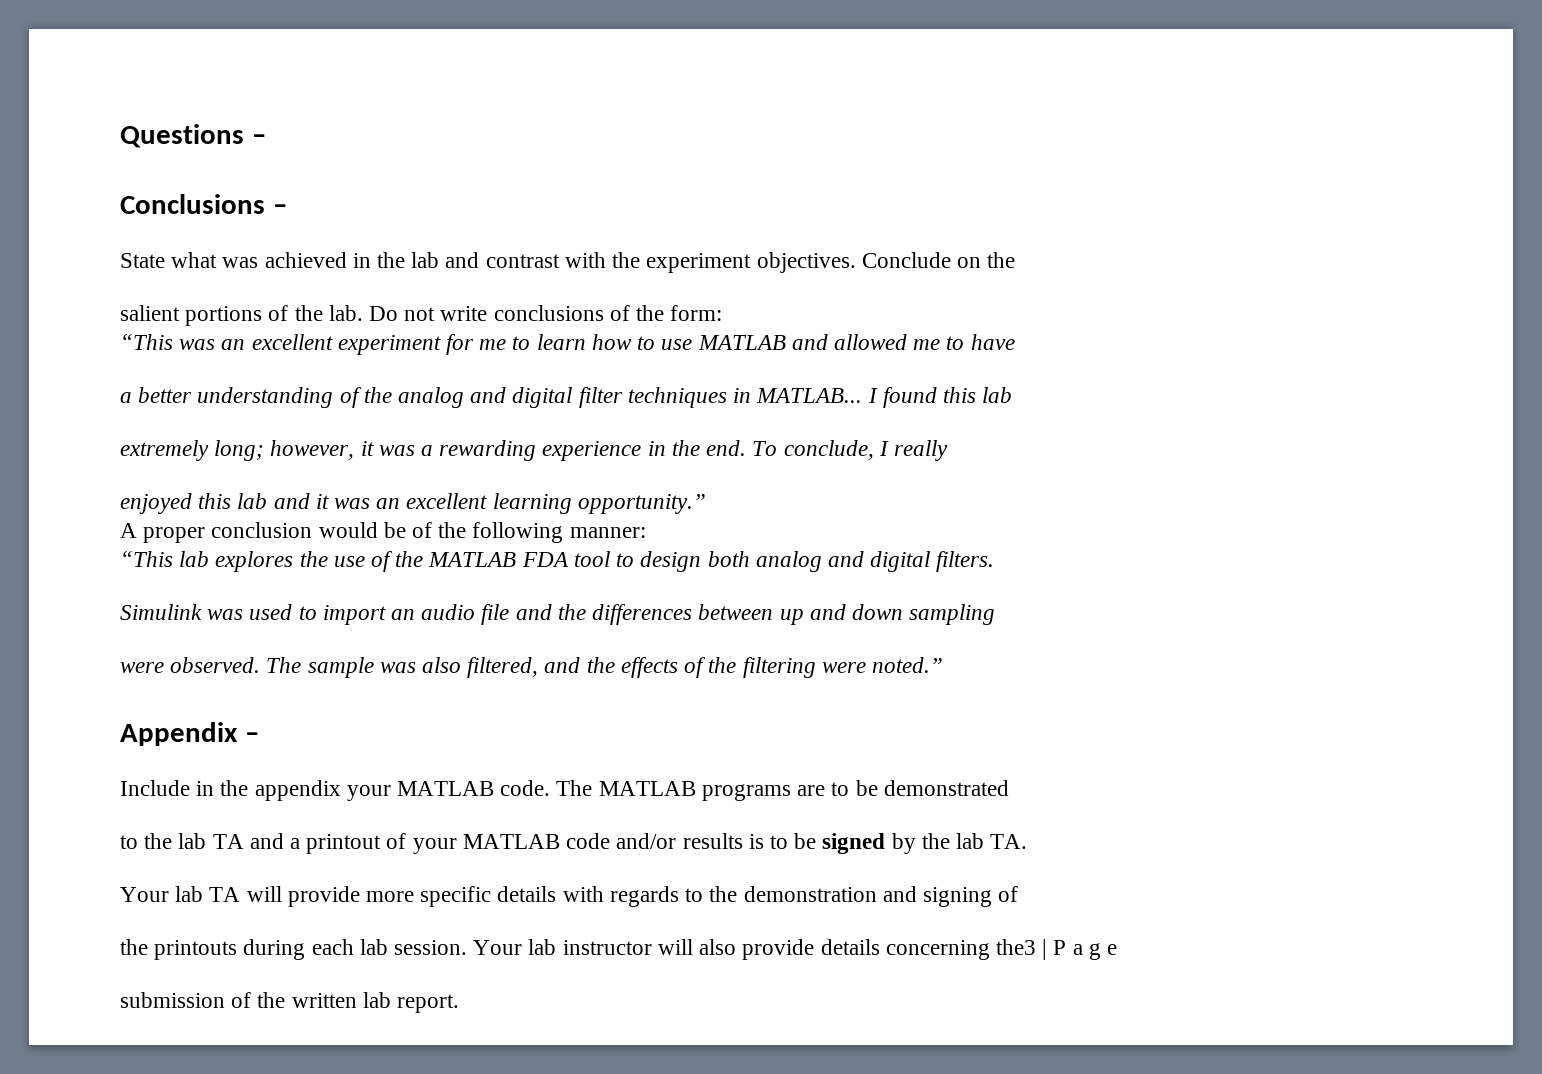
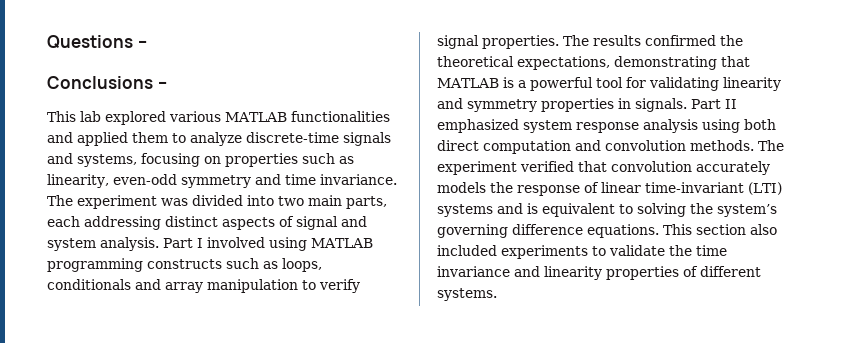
- State what was achieved in the lab and contrast with the experiment objectives. Conclude on the
- salient portions of the lab. Do not write conclusions of the form:
- “This was an excellent experiment for me to learn how to use MATLAB and allowed me to have
- a better understanding of the analog and digital filter techniques in MATLAB... I found this lab
- extremely long; however, it was a rewarding experience in the end. To conclude, I really
- enjoyed this lab and it was an excellent learning opportunity.”
- A proper conclusion would be of the following manner:
- “This lab explores the use of the MATLAB FDA tool to design both analog and digital filters.
- Simulink was used to import an audio file and the differences between up and down sampling
- were observed. The sample was also filtered, and the effects of the filtering were noted.”
- Appendix –
- Include in the appendix your MATLAB code. The MATLAB programs are to be demonstrated
- to the lab TA and a printout of your MATLAB code and/or results is to be signed by the lab TA.
- Your lab TA will provide more specific details with regards to the demonstration and signing of
- the printouts during each lab session. Your lab instructor will also provide details concerning the3 | P a g e
- submission of the written lab report.
+ This lab explored various MATLAB functionalities and applied them to analyze discrete-time signals and systems, focusing on properties such as linearity, even-odd symmetry and time invariance. The experiment was divided into two main parts, each addressing distinct aspects of signal and system analysis. Part I involved using MATLAB programming constructs such as loops, conditionals and array manipulation to verify signal properties. The results confirmed the theoretical expectations, demonstrating that MATLAB is a powerful tool for validating linearity and symmetry properties in signals. Part II emphasized system response analysis using both direct computation and convolution methods. The experiment verified that convolution accurately models the response of linear time-invariant (LTI) systems and is equivalent to solving the system’s governing difference equations. This section also included experiments to validate the time invariance and linearity properties of different systems.

